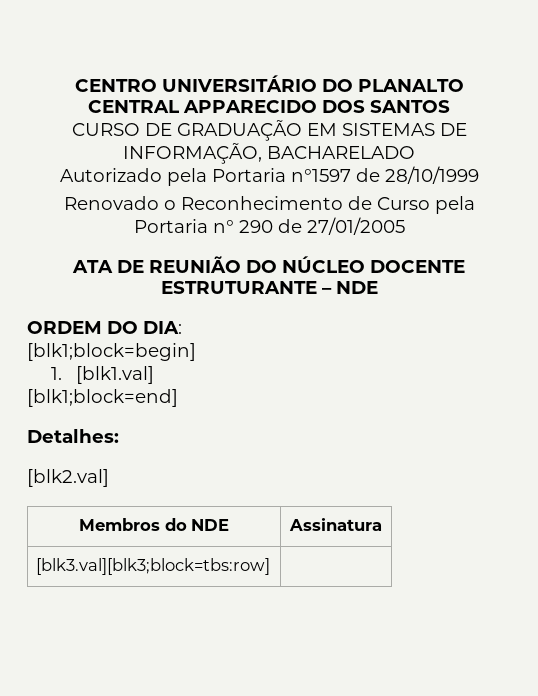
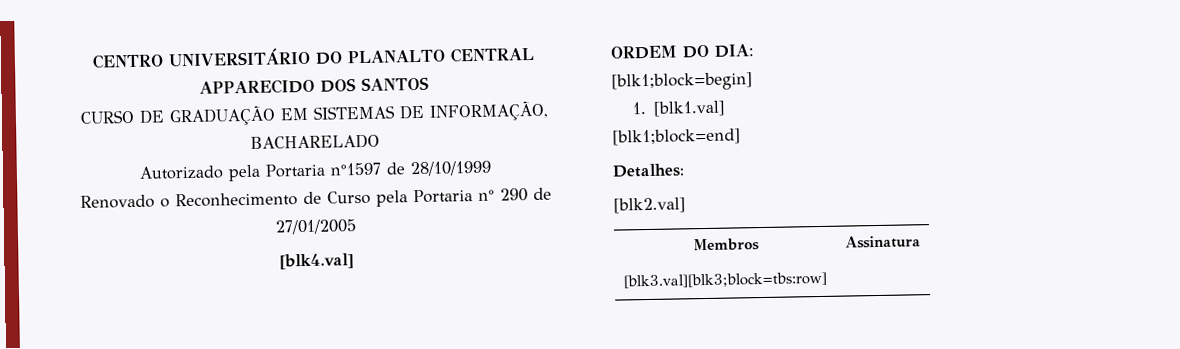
- ATA DE REUNIÃO DO NÚCLEO DOCENTE ESTRUTURANTE – NDE
+ [blk4.val]
- Membros do NDE | Assinatura
+ Membros | Assinatura

